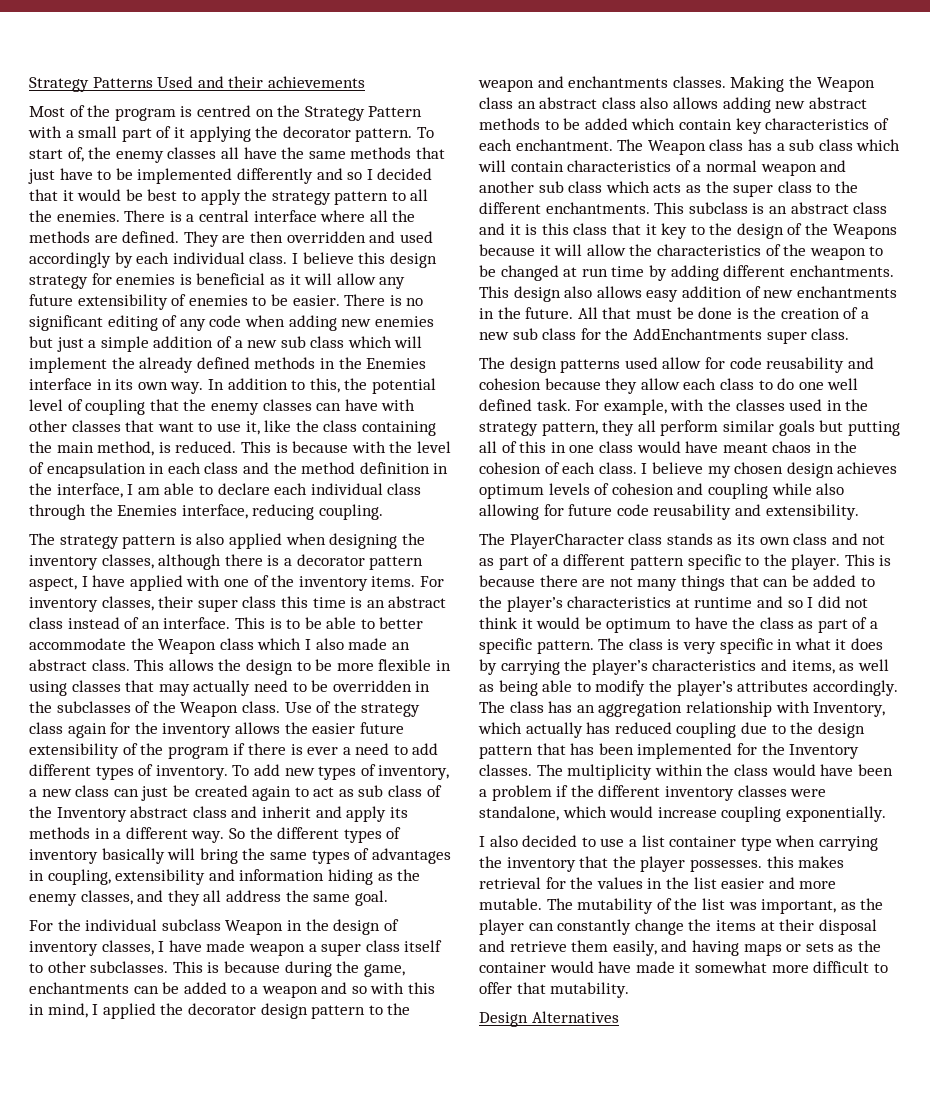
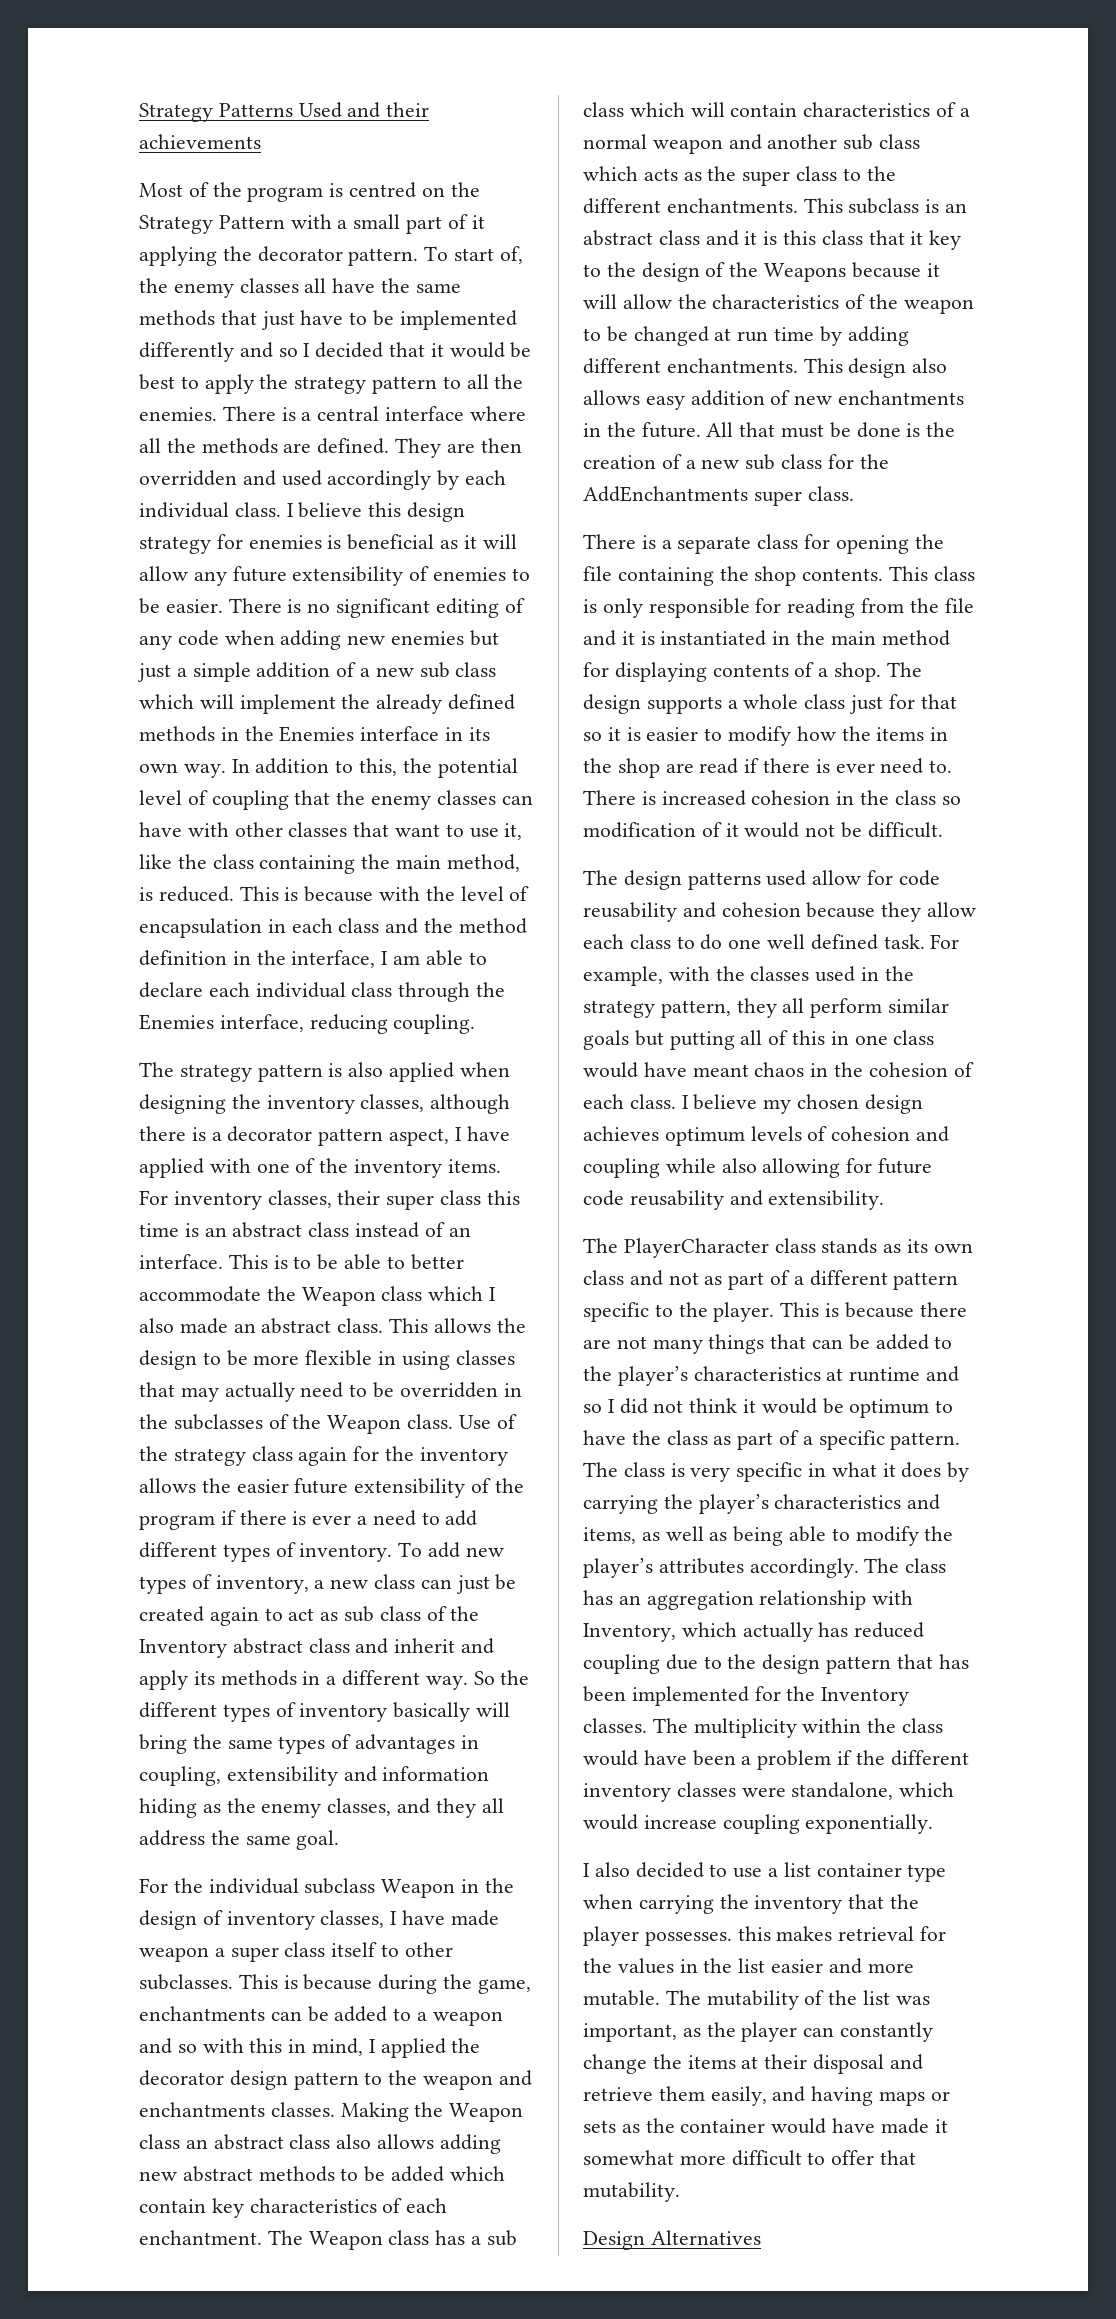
+ There is a separate class for opening the file containing the shop contents. This class is only responsible for reading from the file and it is instantiated in the main method for displaying contents of a shop. The design supports a whole class just for that so it is easier to modify how the items in the shop are read if there is ever need to. There is increased cohesion in the class so modification of it would not be difficult.

